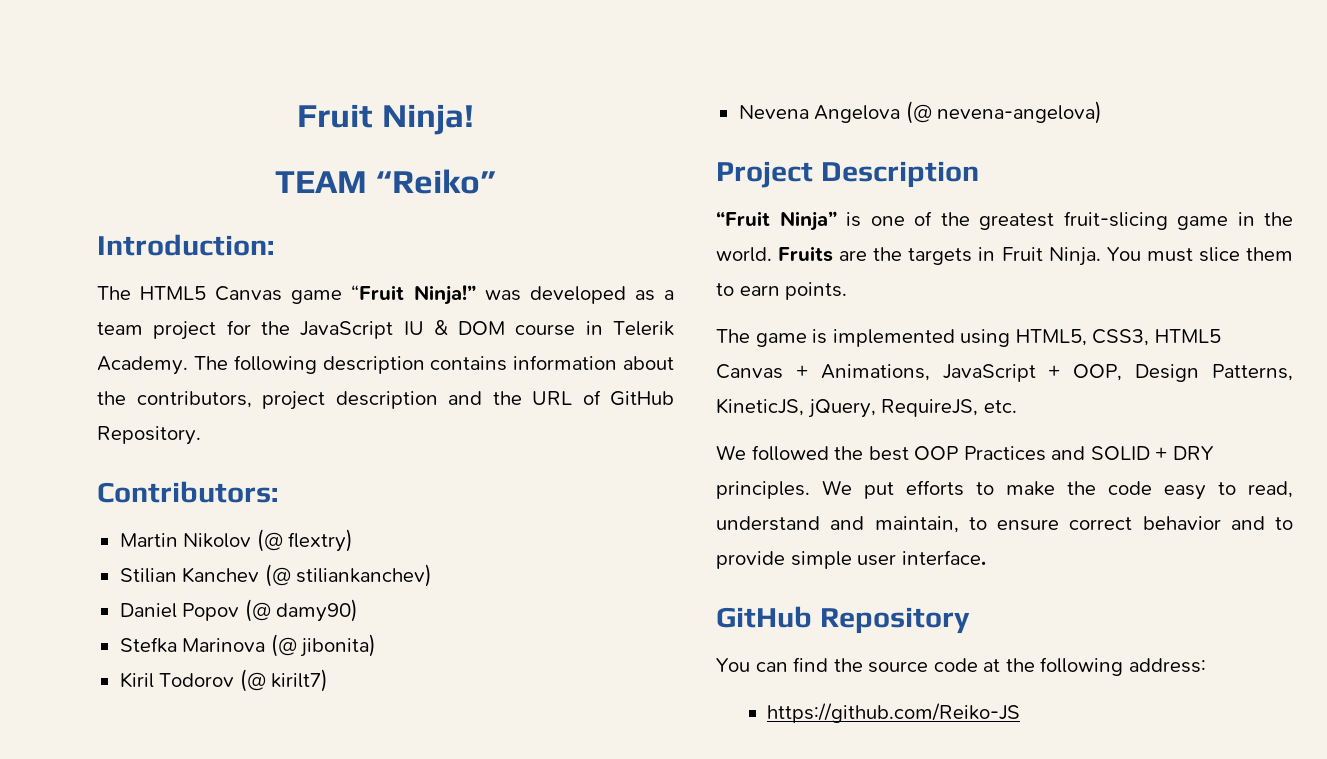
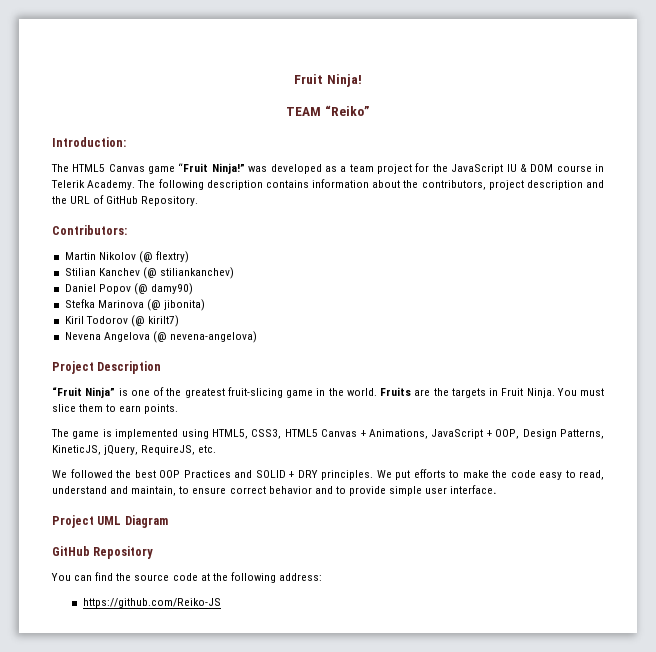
+ Project UML Diagram

